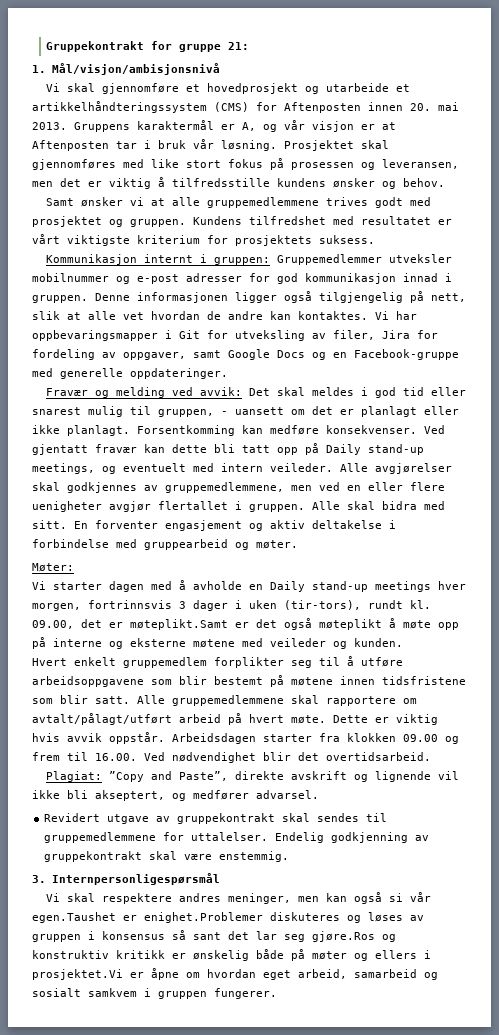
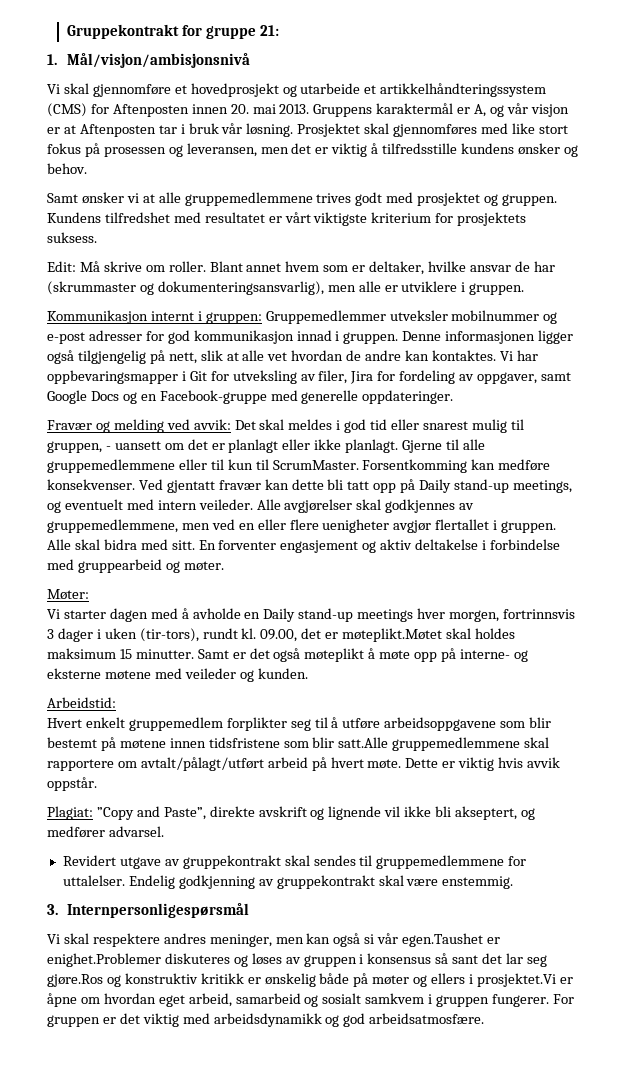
+ Edit: Må skrive om roller. Blant annet hvem som er deltaker, hvilke ansvar de har (skrummaster og dokumenteringsansvarlig), men alle er utviklere i gruppen.
+ Gjerne til alle gruppemedlemmene eller til kun til ScrumMaster.
- 09.00, det er møteplikt.Samt er det også møteplikt å møte opp på interne og eksterne møtene med veileder og kunden.
+ 09.00, det er møteplikt.Møtet skal holdes maksimum 15 minutter. Samt er det også møteplikt å møte opp på interne- og eksterne møtene med veileder og kunden.
+ Arbeidstid:
- Hvert enkelt gruppemedlem forplikter seg til å utføre arbeidsoppgavene som blir bestemt på møtene innen tidsfristene som blir satt. Alle gruppemedlemmene skal rapportere om avtalt/pålagt/utført arbeid på hvert møte.
+ Hvert enkelt gruppemedlem forplikter seg til å utføre arbeidsoppgavene som blir bestemt på møtene innen tidsfristene som blir satt.Alle gruppemedlemmene skal rapportere om avtalt/pålagt/utført arbeid på hvert møte.
- Arbeidsdagen starter fra klokken 09.00 og frem til 16.00. Ved nødvendighet blir det overtidsarbeid.
+ For gruppen er det viktig med arbeidsdynamikk og god arbeidsatmosfære.

